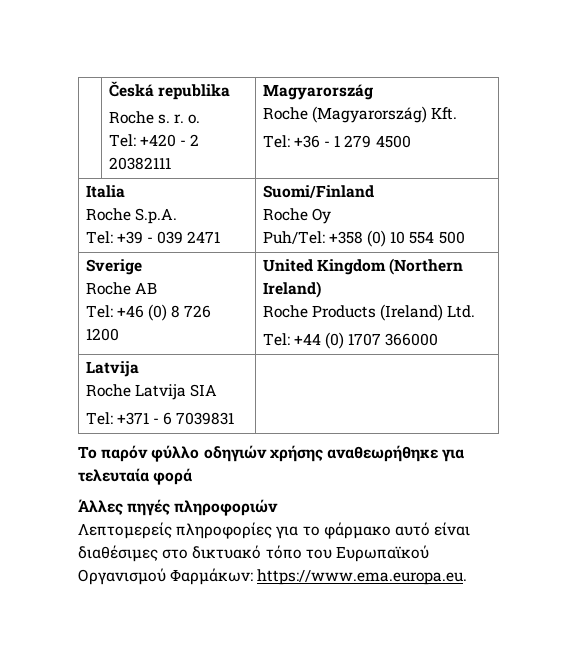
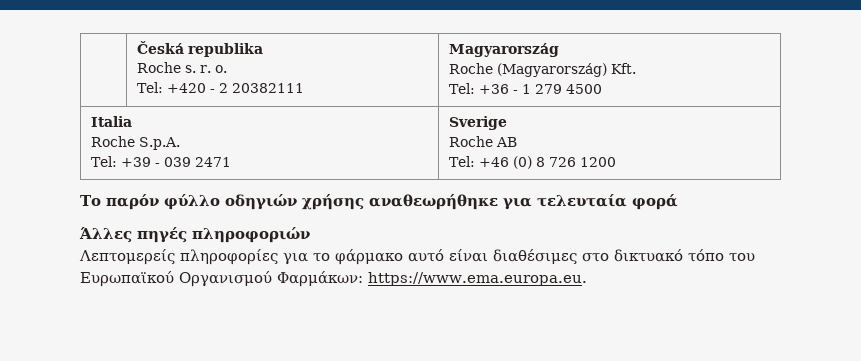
  Italia
  Roche S.p.A.
- Tel: +39 - 039 2471 | Suomi/Finland
- Roche Oy
- Puh/Tel: +358 (0) 10 554 500
- Sverige
+ Tel: +39 - 039 2471 | Sverige
  Roche AB
- Tel: +46 (0) 8 726 1200 | United Kingdom (Northern Ireland)
- Roche Products (Ireland) Ltd.
- Tel: +44 (0) 1707 366000
- Latvija
- Roche Latvija SIA
- Tel: +371 - 6 7039831 |
+ Tel: +46 (0) 8 726 1200

